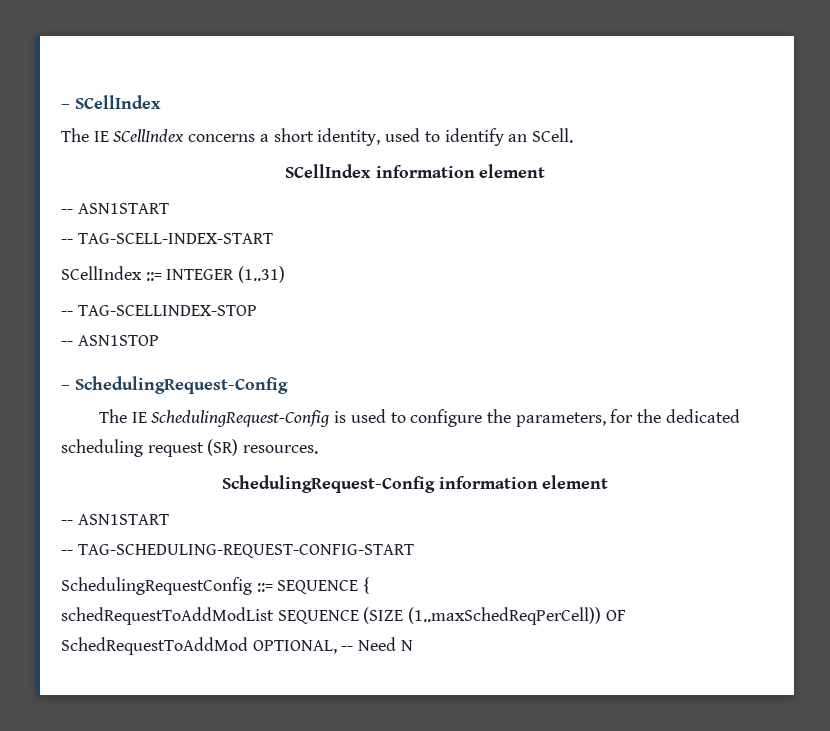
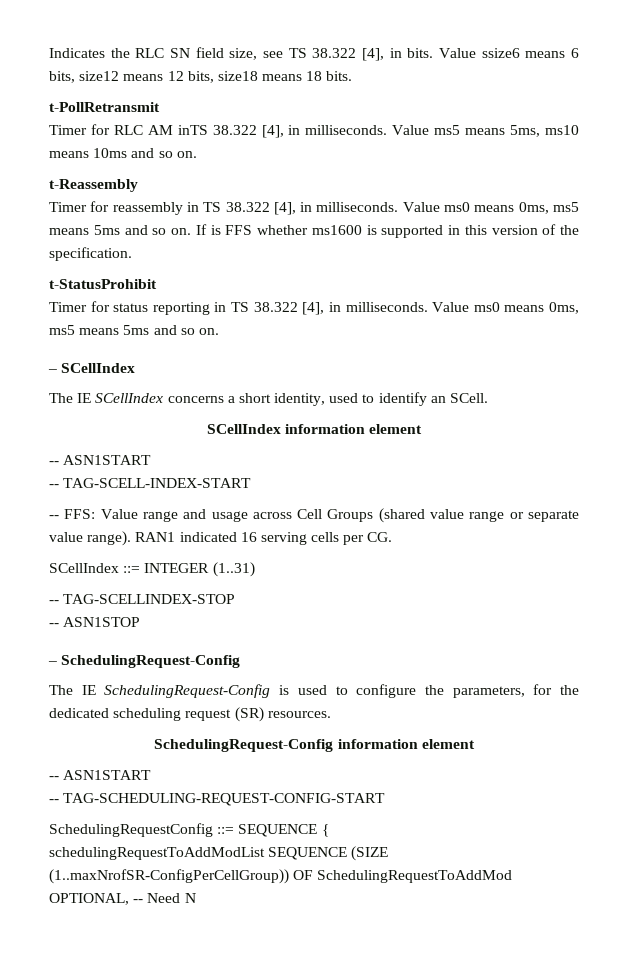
+ Indicates the RLC SN field size, see TS 38.322 [4], in bits. Value ssize6 means 6 bits, size12 means 12 bits, size18 means 18 bits.
+ t-PollRetransmit
+ Timer for RLC AM inTS 38.322 [4], in milliseconds. Value ms5 means 5ms, ms10 means 10ms and so on.
+ t-Reassembly
+ Timer for reassembly in TS 38.322 [4], in milliseconds. Value ms0 means 0ms, ms5 means 5ms and so on. If is FFS whether ms1600 is supported in this version of the specification.
+ t-StatusProhibit
+ Timer for status reporting in TS 38.322 [4], in milliseconds. Value ms0 means 0ms, ms5 means 5ms and so on.
+ -- FFS: Value range and usage across Cell Groups (shared value range or separate value range). RAN1 indicated 16 serving cells per CG.
- schedRequestToAddModList SEQUENCE (SIZE (1..maxSchedReqPerCell)) OF SchedRequestToAddMod OPTIONAL, -- Need N
+ schedulingRequestToAddModList SEQUENCE (SIZE (1..maxNrofSR-ConfigPerCellGroup)) OF SchedulingRequestToAddMod OPTIONAL, -- Need N

